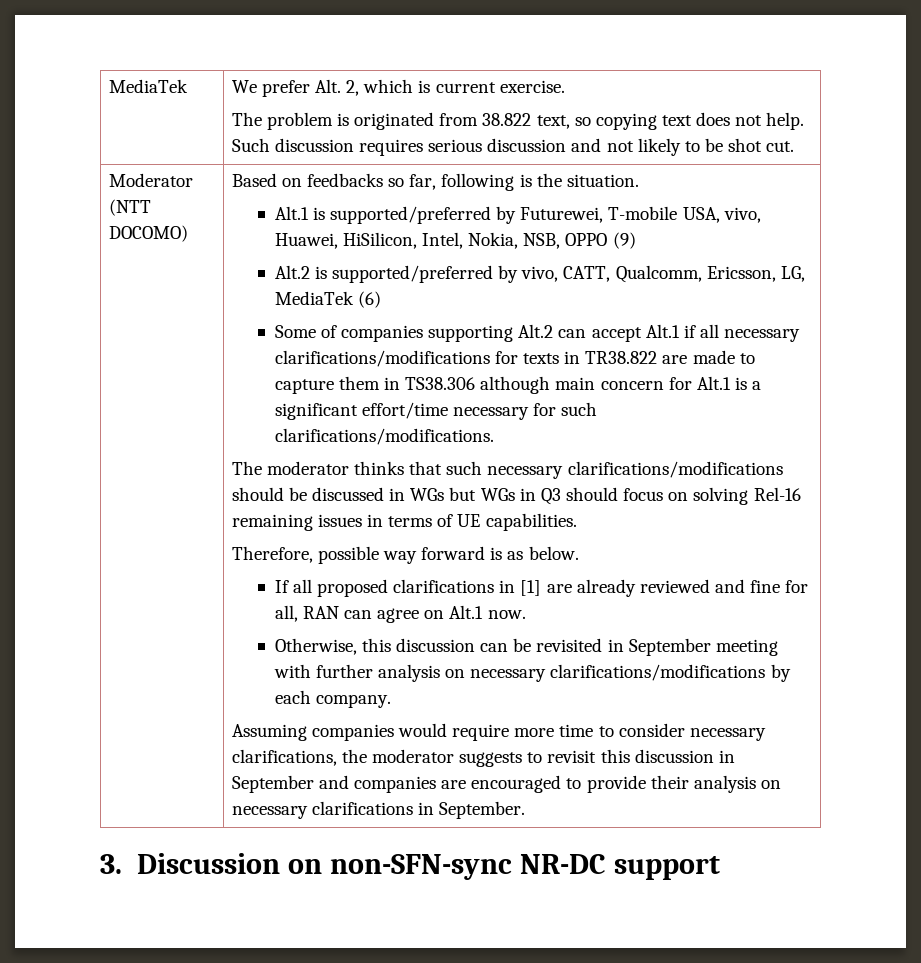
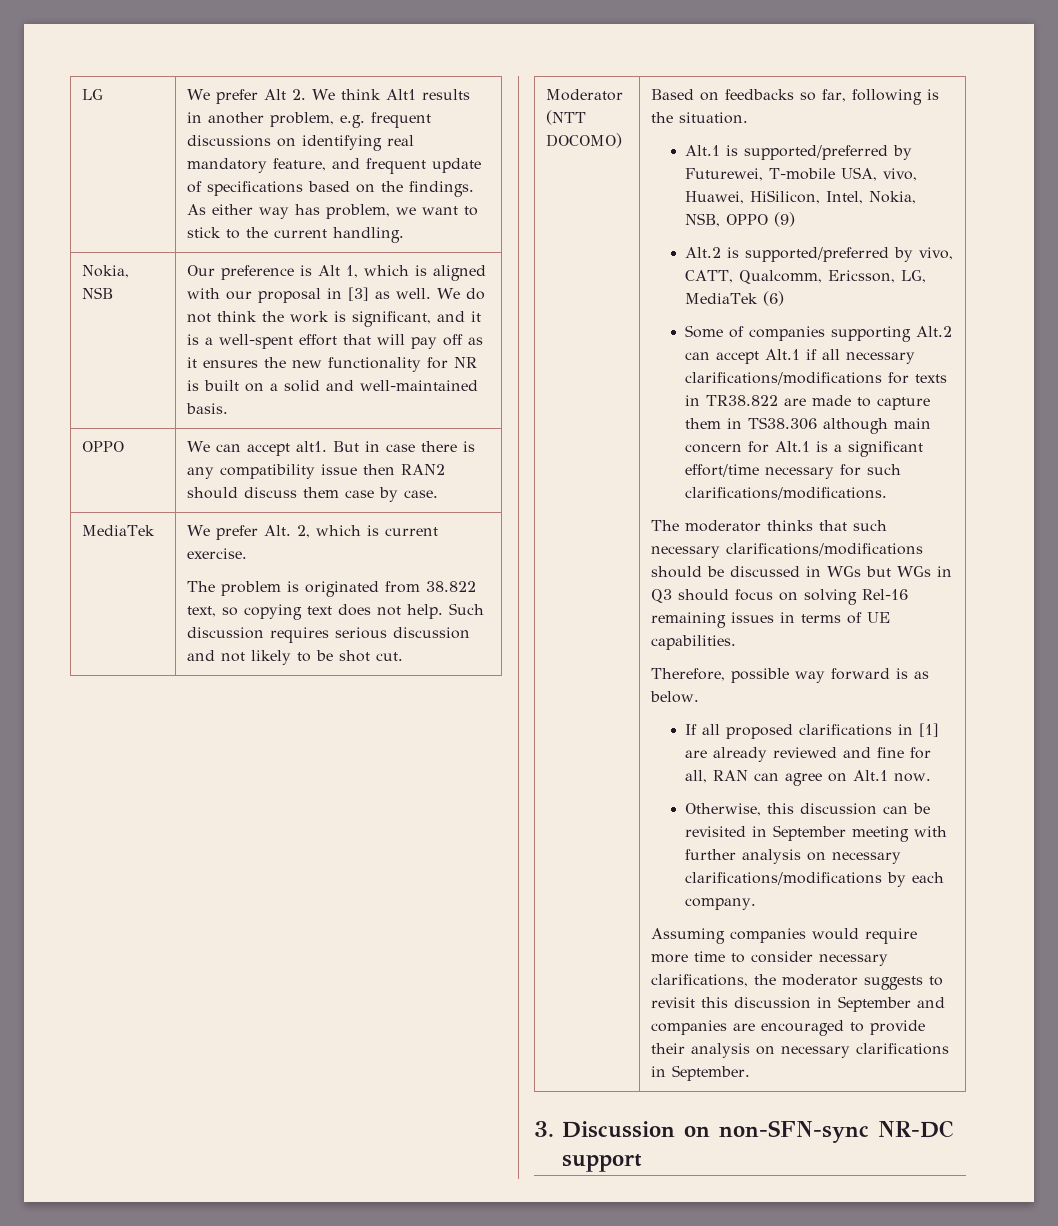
+ LG | We prefer Alt 2. We think Alt1 results in another problem, e.g. frequent discussions on identifying real mandatory feature, and frequent update of specifications based on the findings. As either way has problem, we want to stick to the current handling.
+ Nokia, NSB | Our preference is Alt 1, which is aligned with our proposal in [3] as well. We do not think the work is significant, and it is a well-spent effort that will pay off as it ensures the new functionality for NR is built on a solid and well-maintained basis.
+ OPPO | We can accept alt1. But in case there is any compatibility issue then RAN2 should discuss them case by case.

